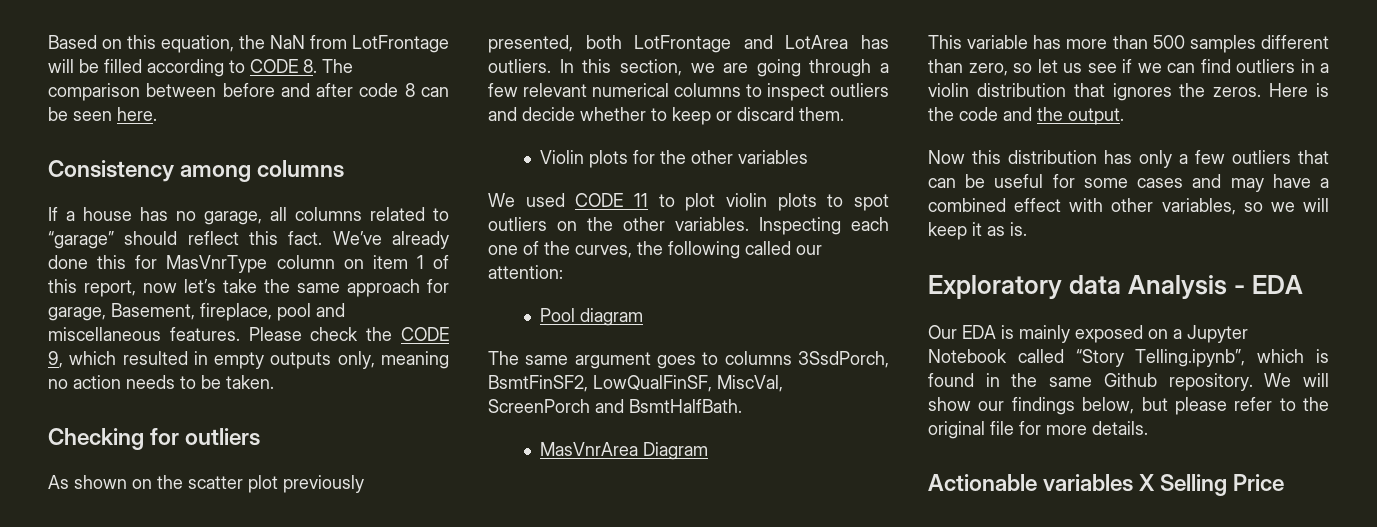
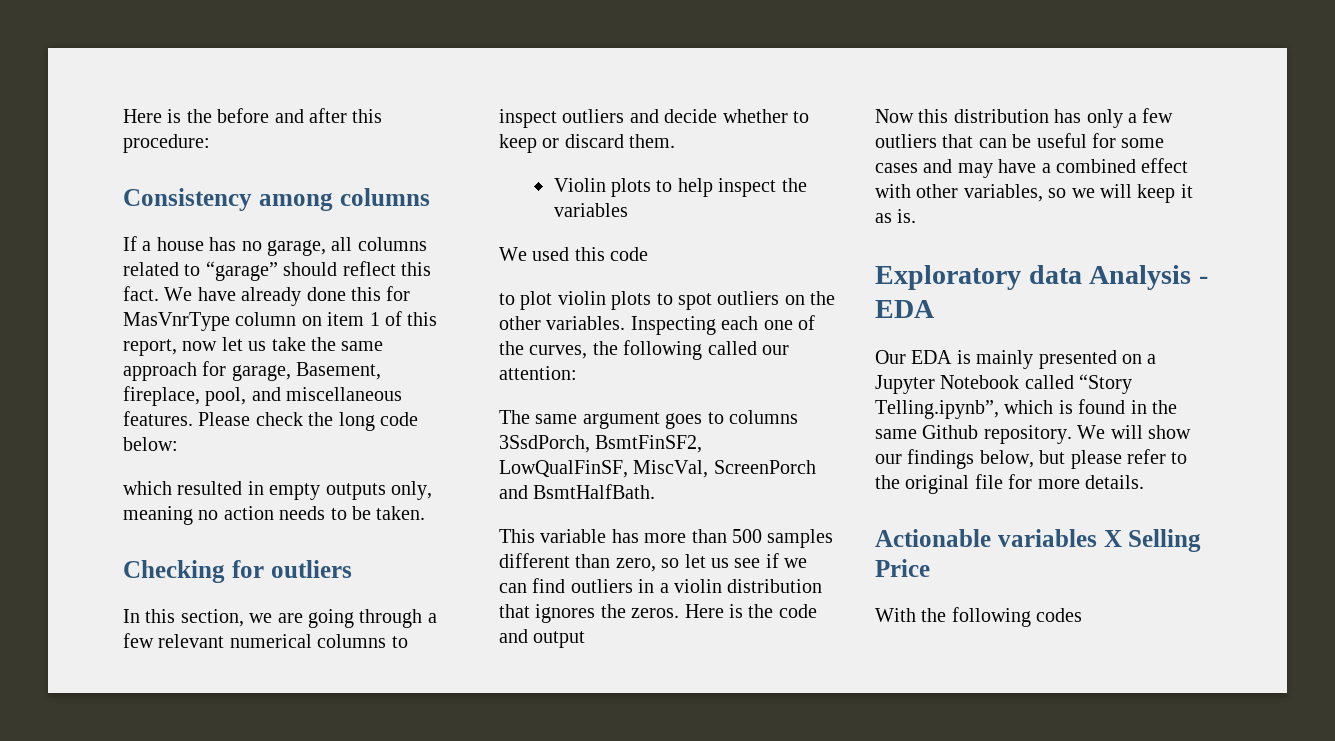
- Based on this equation, the NaN from LotFrontage will be filled according to CODE 8. The comparison between before and after code 8 can be seen here.
+ Here is the before and after this procedure:
- We’ve already done this for MasVnrType column on item 1 of this report, now let’s take the same approach for garage, Basement, fireplace, pool and miscellaneous features.
+ We have already done this for MasVnrType column on item 1 of this report, now let us take the same approach for garage, Basement, fireplace, pool, and miscellaneous features.
- Please check the CODE 9, which resulted in empty outputs only, meaning no action needs to be taken.
+ Please check the long code below:
+ which resulted in empty outputs only, meaning no action needs to be taken.
- As shown on the scatter plot previously presented, both LotFrontage and LotArea has outliers.
- Violin plots for the other variables
+ Violin plots to help inspect the variables
- We used CODE 11 to plot violin plots to spot outliers on the other variables.
+ We used this code
+ to plot violin plots to spot outliers on the other variables.
- Pool diagram
- MasVnrArea Diagram
- Here is the code and the output.
+ Here is the code and output
- Our EDA is mainly exposed on a Jupyter Notebook called “Story Telling.ipynb”, which is found in the same Github repository.
+ Our EDA is mainly presented on a Jupyter Notebook called “Story Telling.ipynb”, which is found in the same Github repository.
+ With the following codes

